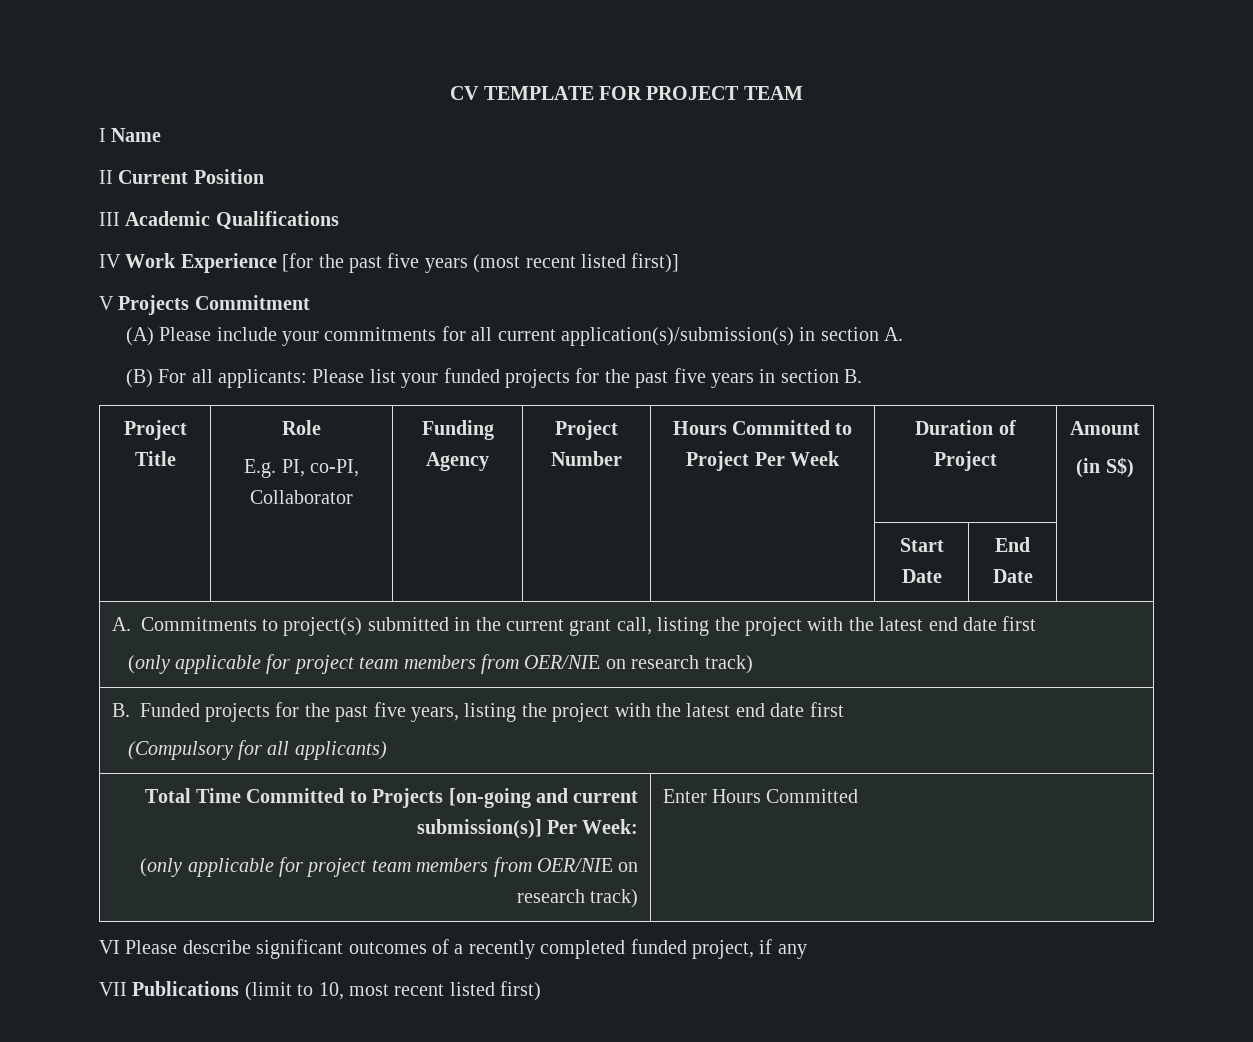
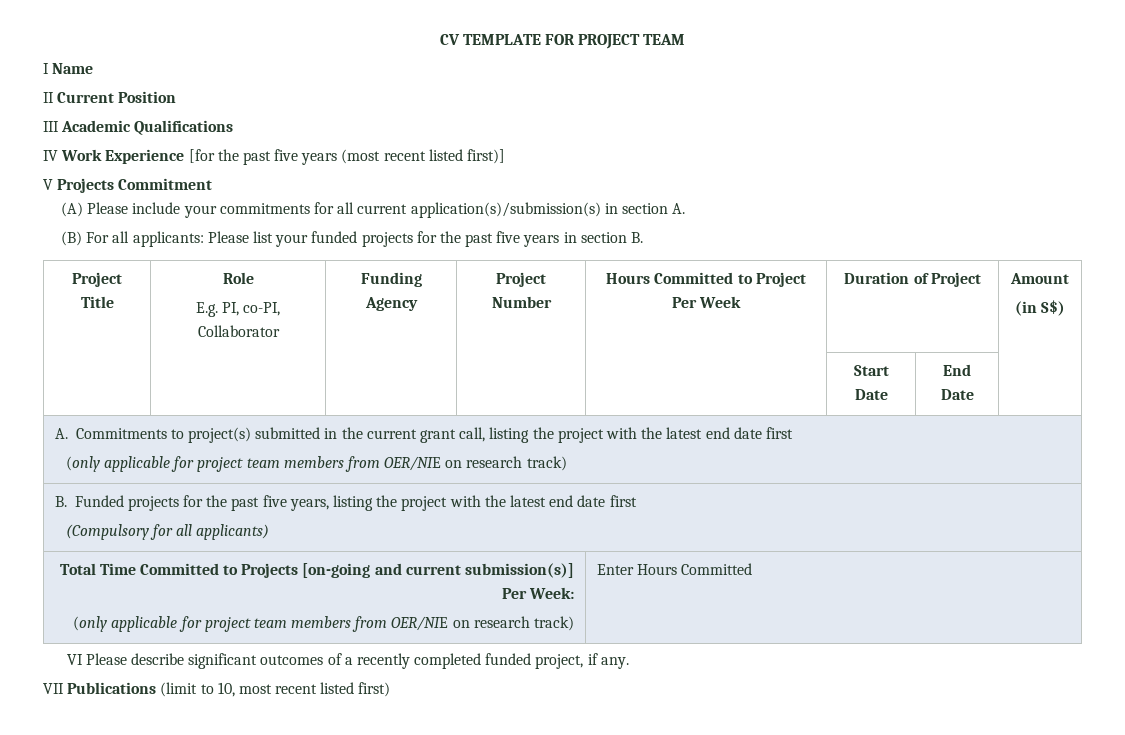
- VI Please describe significant outcomes of a recently completed funded project, if any
+ VI Please describe significant outcomes of a recently completed funded project, if any.

